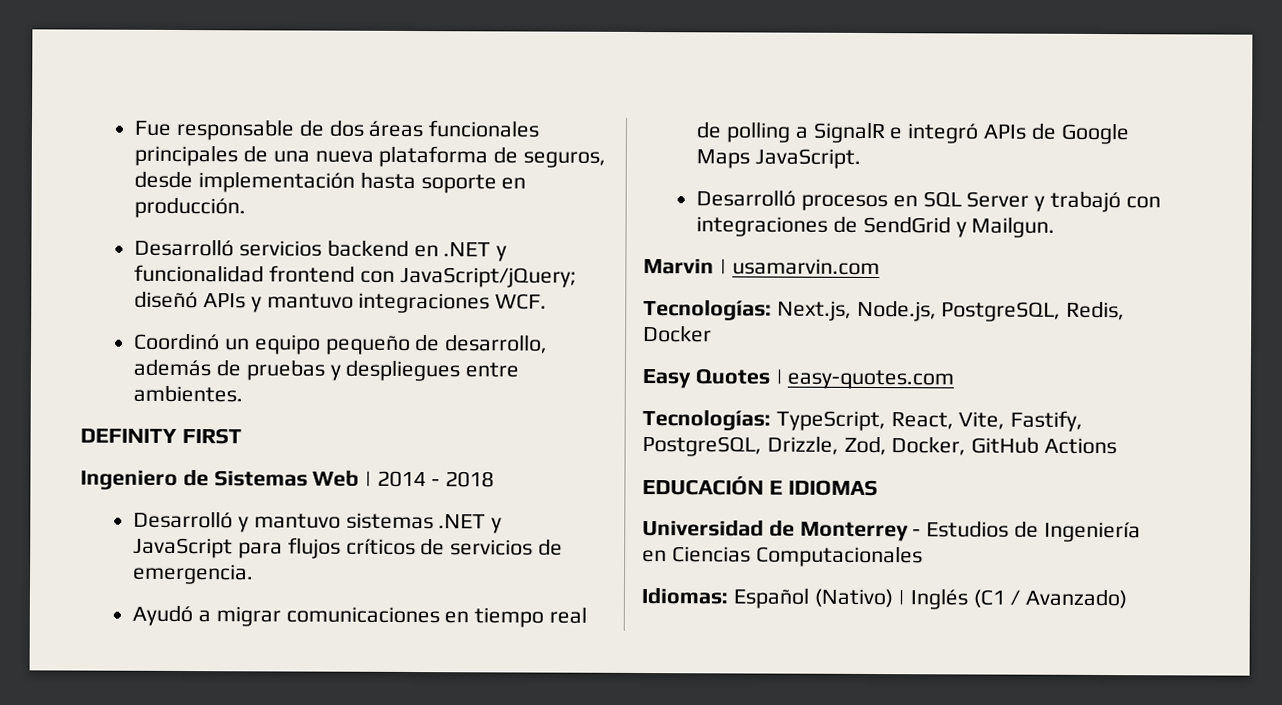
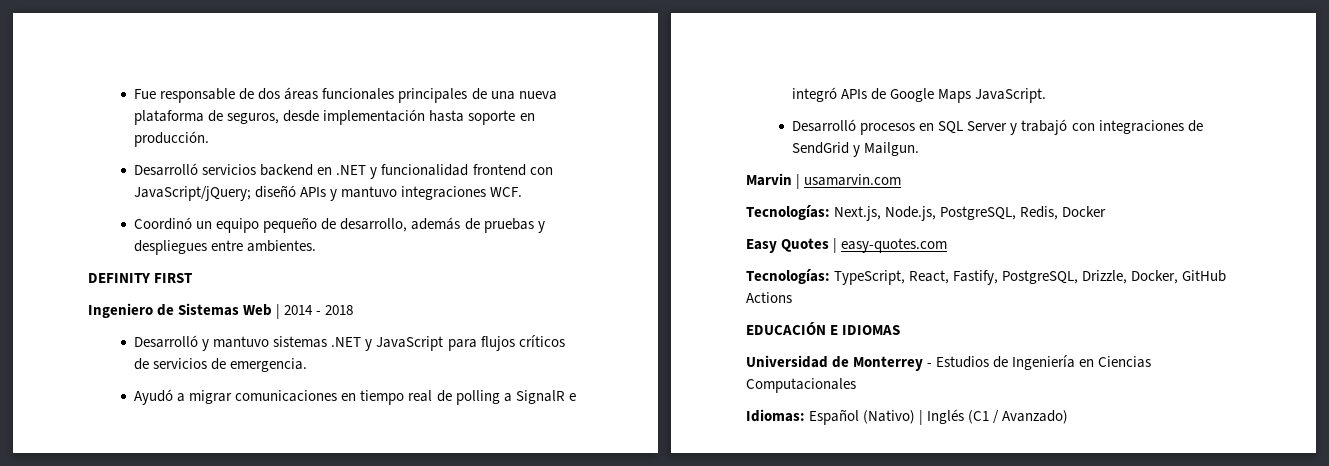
- Tecnologías: TypeScript, React, Vite, Fastify, PostgreSQL, Drizzle, Zod, Docker, GitHub Actions
+ Tecnologías: TypeScript, React, Fastify, PostgreSQL, Drizzle, Docker, GitHub Actions

